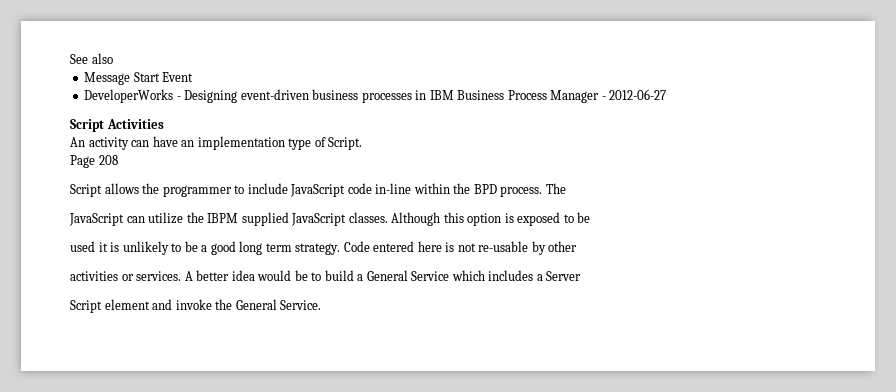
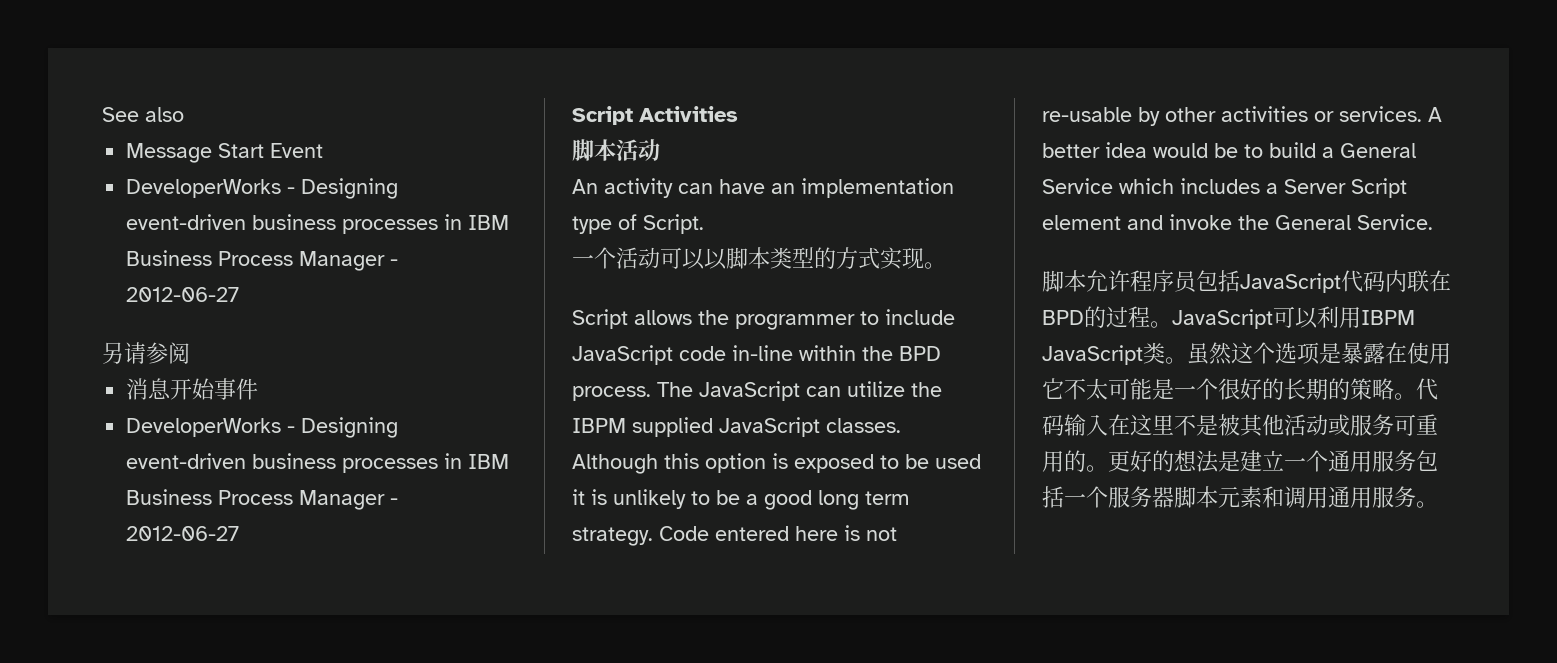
+ 另请参阅
+ 消息开始事件
+ DeveloperWorks - Designing event-driven business processes in IBM Business Process Manager - 2012-06-27
+ 脚本活动
- Page 208
+ 一个活动可以以脚本类型的方式实现。
- The
- JavaScript can utilize the IBPM supplied JavaScript classes.
+ The JavaScript can utilize the IBPM supplied JavaScript classes.
- Although this option is exposed to be
- used it is unlikely to be a good long term strategy.
+ Although this option is exposed to be used it is unlikely to be a good long term strategy.
- Code entered here is not re-usable by other
- activities or services.
+ Code entered here is not re-usable by other activities or services.
- A better idea would be to build a General Service which includes a Server
- Script element and invoke the General Service.
+ A better idea would be to build a General Service which includes a Server Script element and invoke the General Service.
+ 脚本允许程序员包括JavaScript代码内联在BPD的过程。JavaScript可以利用IBPM JavaScript类。虽然这个选项是暴露在使用它不太可能是一个很好的长期的策略。代码输入在这里不是被其他活动或服务可重用的。更好的想法是建立一个通用服务包括一个服务器脚本元素和调用通用服务。

